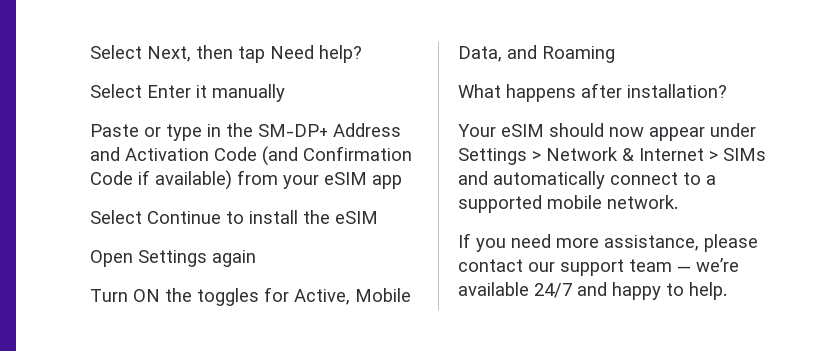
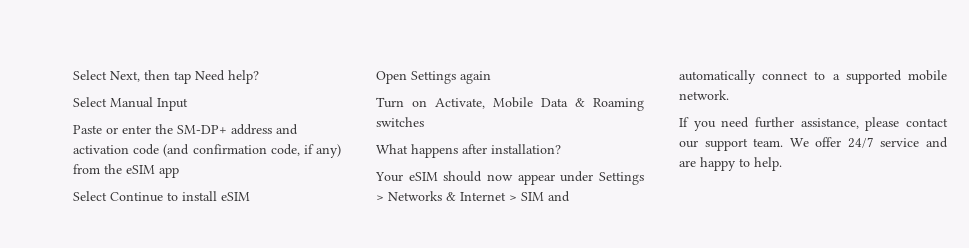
- Select Enter it manually
+ Select Manual Input
- Paste or type in the SM-DP+ Address and Activation Code (and Confirmation Code if available) from your eSIM app
+ Paste or enter the SM-DP+ address and activation code (and confirmation code, if any) from the eSIM app
- Select Continue to install the eSIM
+ Select Continue to install eSIM
- Turn ON the toggles for Active, Mobile Data, and Roaming
+ Turn on Activate, Mobile Data & Roaming switches
- Your eSIM should now appear under Settings > Network & Internet > SIMs and automatically connect to a supported mobile network.
+ Your eSIM should now appear under Settings > Networks & Internet > SIM and automatically connect to a supported mobile network.
- If you need more assistance, please contact our support team — we’re available 24/7 and happy to help.
+ If you need further assistance, please contact our support team. We offer 24/7 service and are happy to help.

